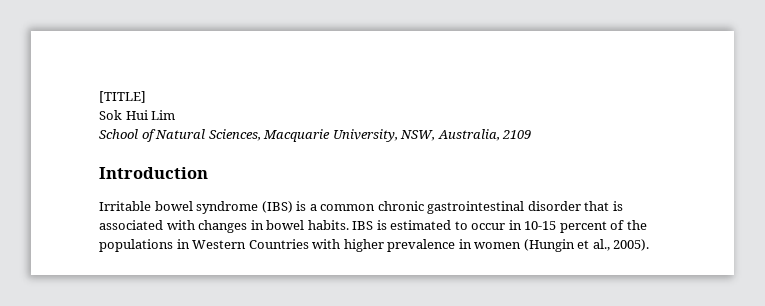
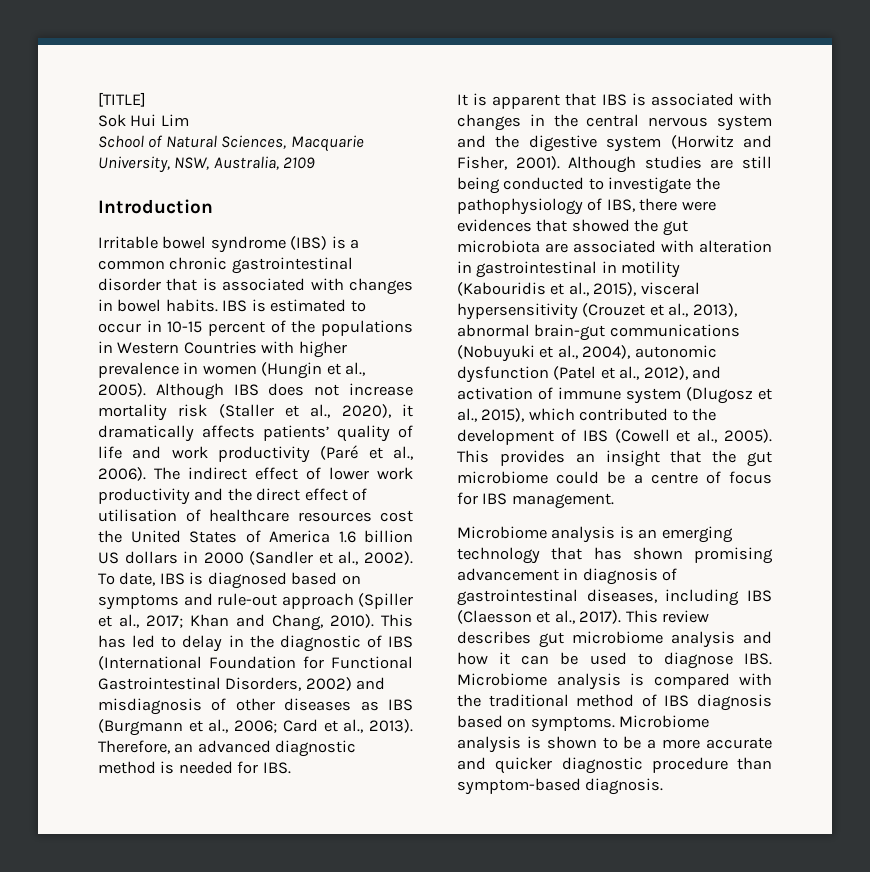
+ Although IBS does not increase mortality risk (Staller et al., 2020), it dramatically affects patients’ quality of life and work productivity (Paré et al., 2006). The indirect effect of lower work productivity and the direct effect of utilisation of healthcare resources cost the United States of America 1.6 billion US dollars in 2000 (Sandler et al., 2002). To date, IBS is diagnosed based on symptoms and rule-out approach (Spiller et al., 2017; Khan and Chang, 2010). This has led to delay in the diagnostic of IBS (International Foundation for Functional Gastrointestinal Disorders, 2002) and misdiagnosis of other diseases as IBS (Burgmann et al., 2006; Card et al., 2013). Therefore, an advanced diagnostic method is needed for IBS.
+ It is apparent that IBS is associated with changes in the central nervous system and the digestive system (Horwitz and Fisher, 2001). Although studies are still being conducted to investigate the pathophysiology of IBS, there were evidences that showed the gut microbiota are associated with alteration in gastrointestinal in motility (Kabouridis et al., 2015), visceral hypersensitivity (Crouzet et al., 2013), abnormal brain-gut communications (Nobuyuki et al., 2004), autonomic dysfunction (Patel et al., 2012), and activation of immune system (Dlugosz et al., 2015), which contributed to the development of IBS (Cowell et al., 2005). This provides an insight that the gut microbiome could be a centre of focus for IBS management.
+ Microbiome analysis is an emerging technology that has shown promising advancement in diagnosis of gastrointestinal diseases, including IBS (Claesson et al., 2017). This review describes gut microbiome analysis and how it can be used to diagnose IBS. Microbiome analysis is compared with the traditional method of IBS diagnosis based on symptoms. Microbiome analysis is shown to be a more accurate and quicker diagnostic procedure than symptom-based diagnosis.

